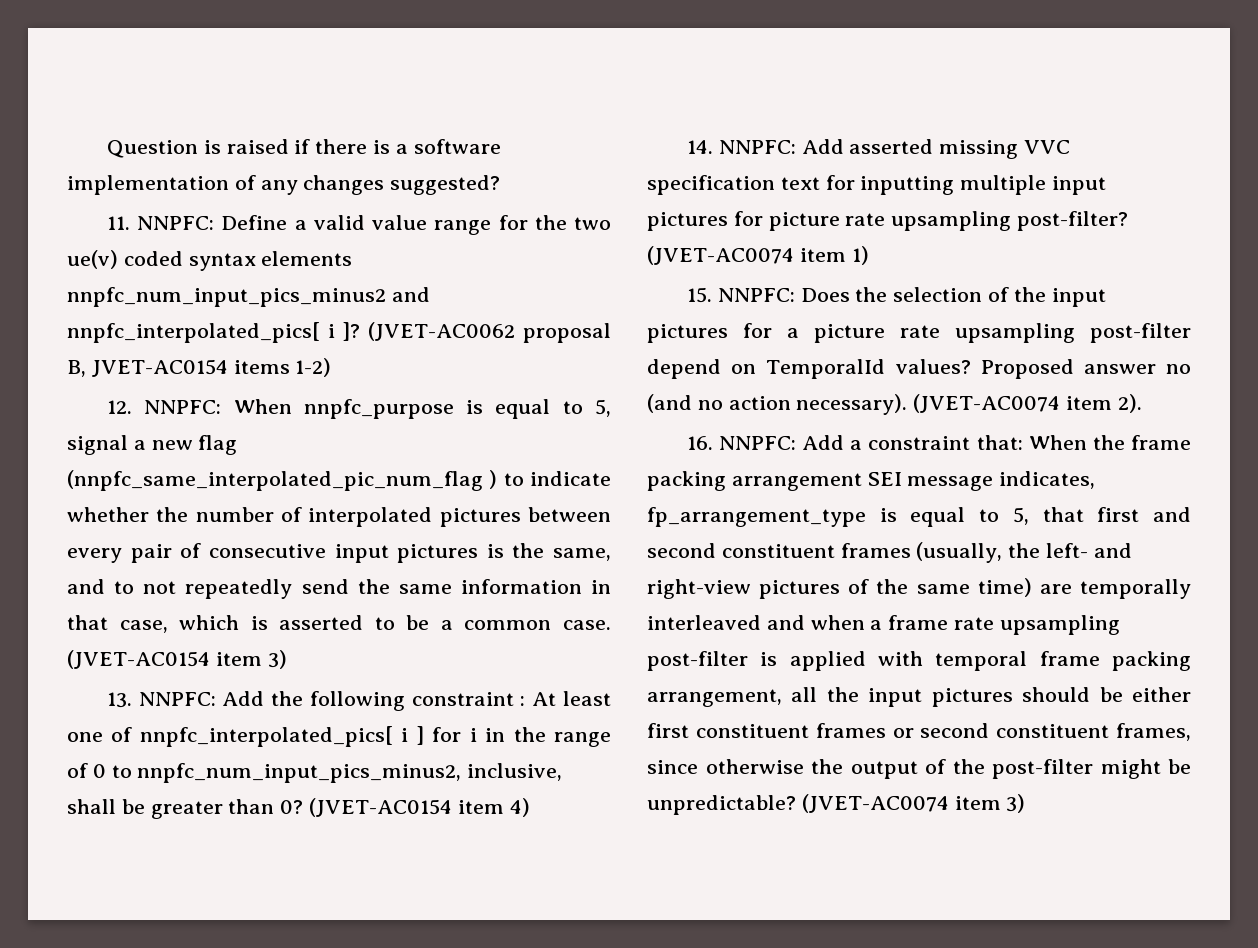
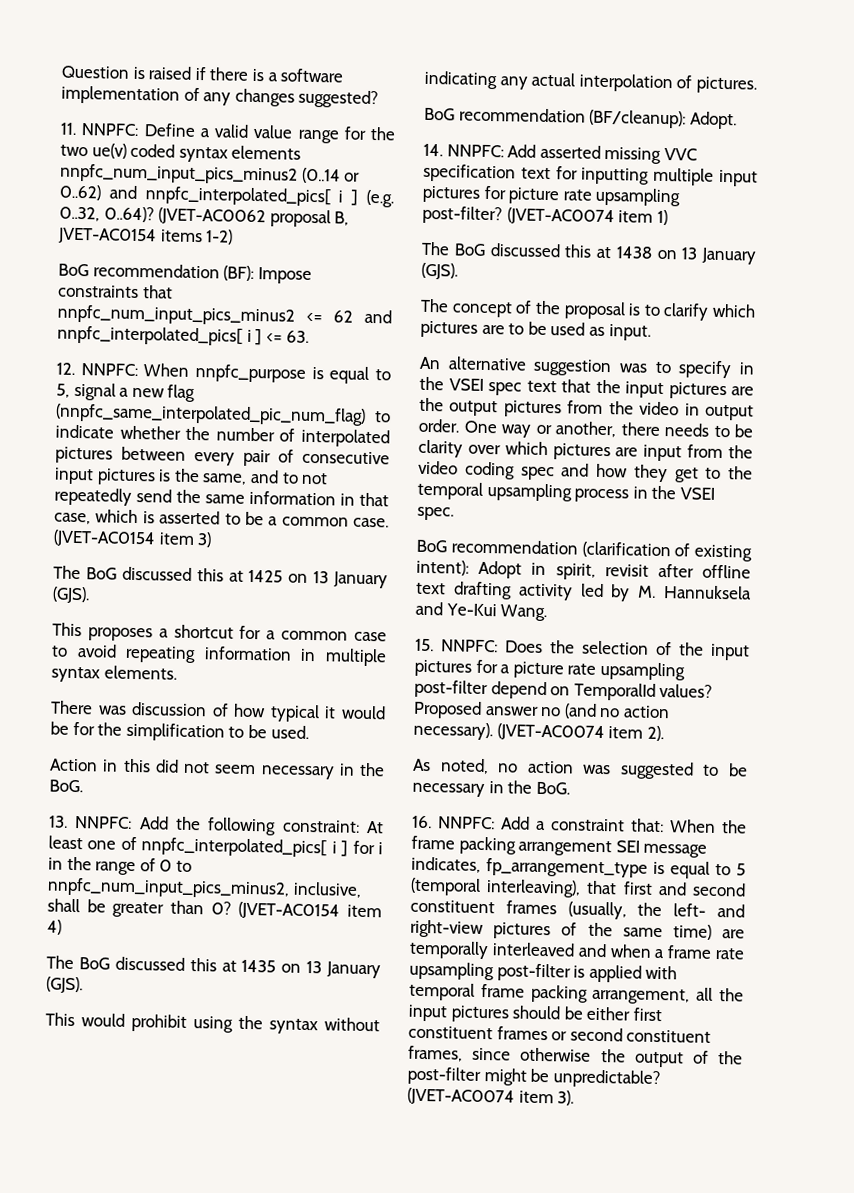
- 11. NNPFC: Define a valid value range for the two ue(v) coded syntax elements nnpfc_num_input_pics_minus2 and nnpfc_interpolated_pics[ i ]?
+ 11. NNPFC: Define a valid value range for the two ue(v) coded syntax elements nnpfc_num_input_pics_minus2 (0..14 or 0..62) and nnpfc_interpolated_pics[ i ] (e.g. 0..32, 0..64)?
+ BoG recommendation (BF): Impose constraints that nnpfc_num_input_pics_minus2 <= 62 and nnpfc_interpolated_pics[ i ] <= 63.
- 12. NNPFC: When nnpfc_purpose is equal to 5, signal a new flag (nnpfc_same_interpolated_pic_num_flag ) to indicate whether the number of interpolated pictures between every pair of consecutive input pictures is the same, and to not repeatedly send the same information in that case, which is asserted to be a common case.
+ 12. NNPFC: When nnpfc_purpose is equal to 5, signal a new flag (nnpfc_same_interpolated_pic_num_flag) to indicate whether the number of interpolated pictures between every pair of consecutive input pictures is the same, and to not repeatedly send the same information in that case, which is asserted to be a common case.
+ The BoG discussed this at 1425 on 13 January (GJS).
+ This proposes a shortcut for a common case to avoid repeating information in multiple syntax elements.
+ There was discussion of how typical it would be for the simplification to be used.
+ Action in this did not seem necessary in the BoG.
- 13. NNPFC: Add the following constraint : At least one of nnpfc_interpolated_pics[ i ] for i in the range of 0 to nnpfc_num_input_pics_minus2, inclusive, shall be greater than 0?
+ 13. NNPFC: Add the following constraint: At least one of nnpfc_interpolated_pics[ i ] for i in the range of 0 to nnpfc_num_input_pics_minus2, inclusive, shall be greater than 0?
+ The BoG discussed this at 1435 on 13 January (GJS).
+ This would prohibit using the syntax without indicating any actual interpolation of pictures.
+ BoG recommendation (BF/cleanup): Adopt.
+ The BoG discussed this at 1438 on 13 January (GJS).
+ The concept of the proposal is to clarify which pictures are to be used as input.
+ An alternative suggestion was to specify in the VSEI spec text that the input pictures are the output pictures from the video in output order. One way or another, there needs to be clarity over which pictures are input from the video coding spec and how they get to the temporal upsampling process in the VSEI spec.
+ BoG recommendation (clarification of existing intent): Adopt in spirit, revisit after offline text drafting activity led by M. Hannuksela and Ye-Kui Wang.
+ As noted, no action was suggested to be necessary in the BoG.
- When the frame packing arrangement SEI message indicates, fp_arrangement_type is equal to 5, that first and second constituent frames (usually, the left- and right-view pictures of the same time) are temporally interleaved and when a frame rate upsampling post-filter is applied with temporal frame packing arrangement, all the input pictures should be either first constituent frames or second constituent frames, since otherwise the output of the post-filter might be unpredictable?
+ When the frame packing arrangement SEI message indicates, fp_arrangement_type is equal to 5 (temporal interleaving), that first and second constituent frames (usually, the left- and right-view pictures of the same time) are temporally interleaved and when a frame rate upsampling post-filter is applied with temporal frame packing arrangement, all the input pictures should be either first constituent frames or second constituent frames, since otherwise the output of the post-filter might be unpredictable?
- (JVET-AC0074 item 3)
+ (JVET-AC0074 item 3).

